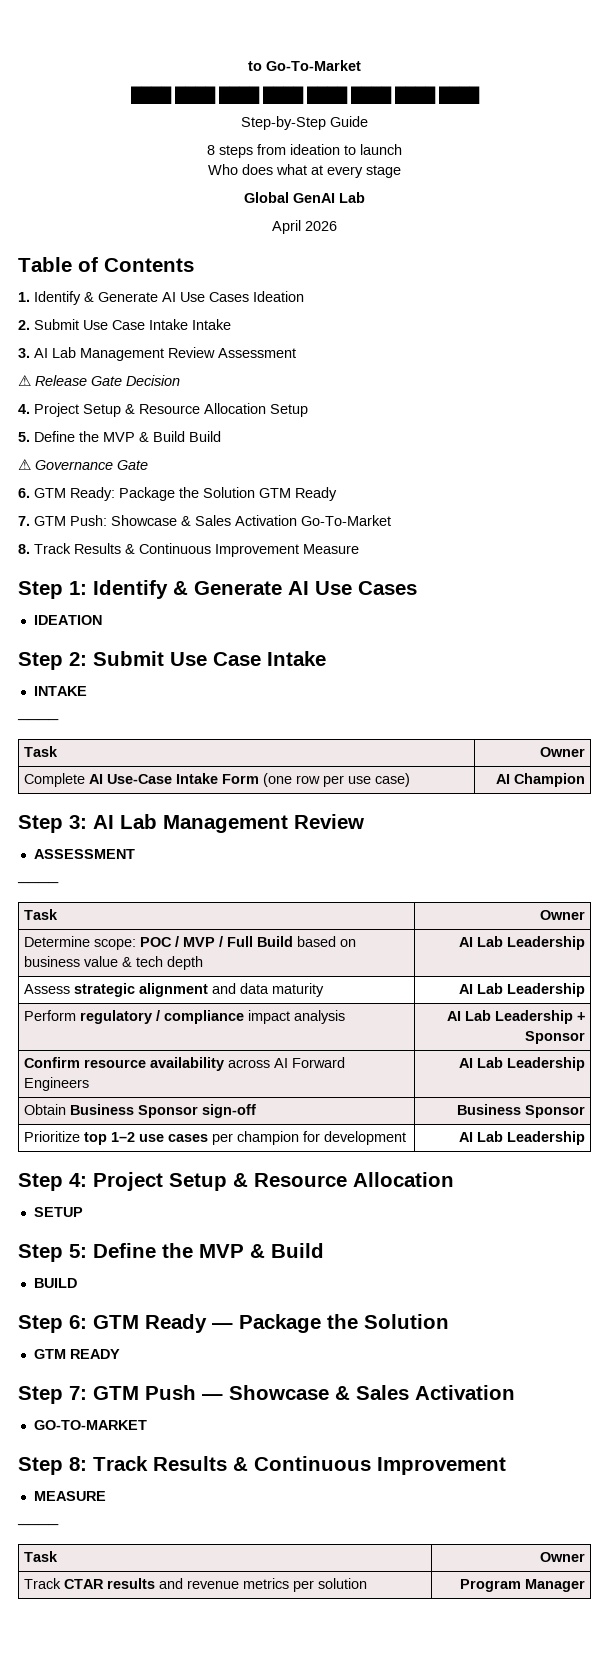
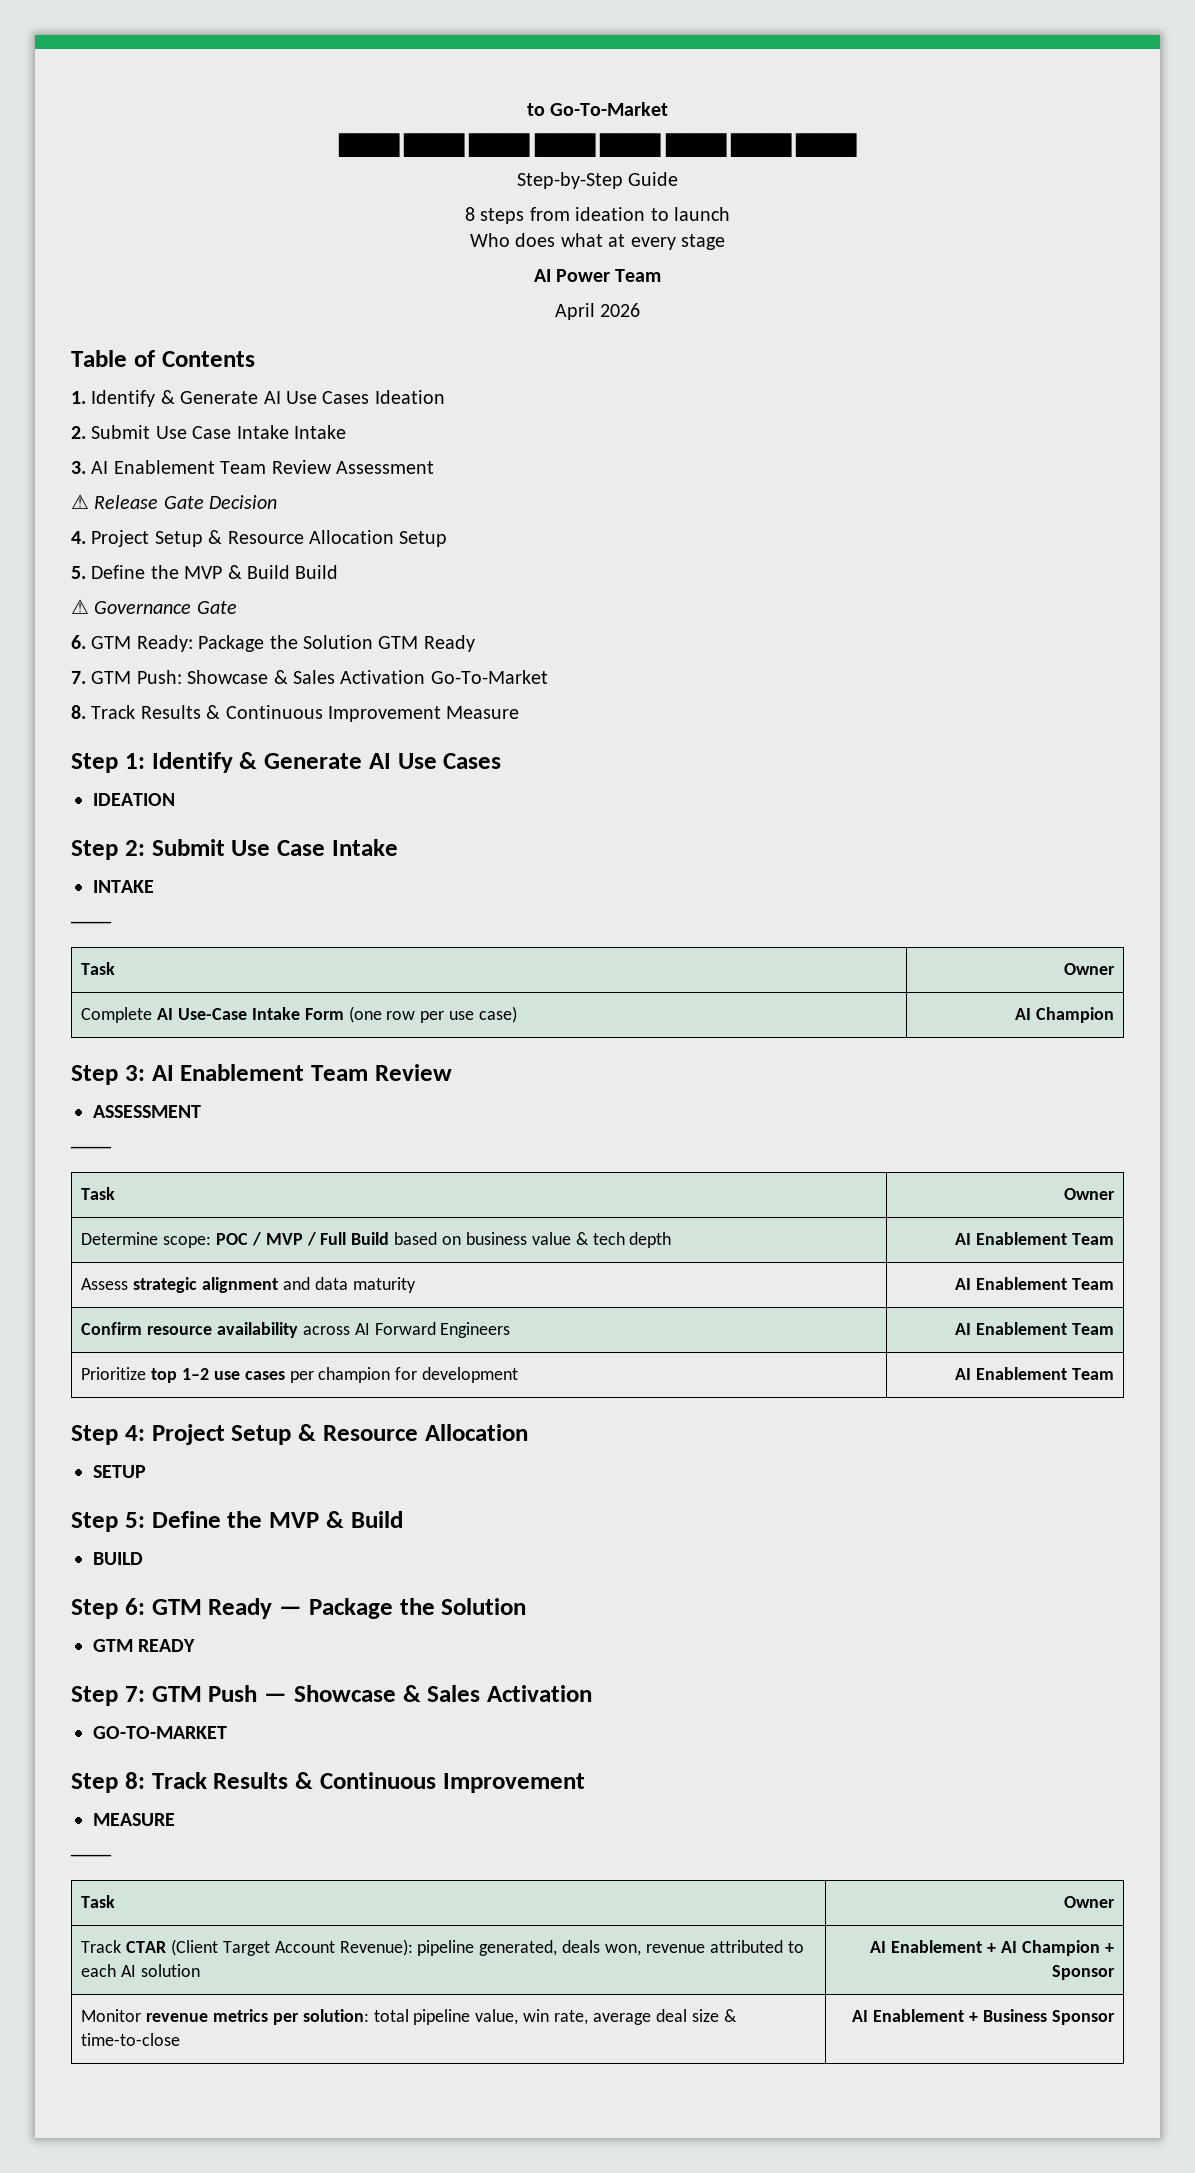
- Global GenAI Lab
+ AI Power Team
- 3. AI Lab Management Review Assessment
+ 3. AI Enablement Team Review Assessment
- Step 3: AI Lab Management Review
+ Step 3: AI Enablement Team Review
- Determine scope: POC / MVP / Full Build based on business value & tech depth | AI Lab Leadership
+ Determine scope: POC / MVP / Full Build based on business value & tech depth | AI Enablement Team
- Assess strategic alignment and data maturity | AI Lab Leadership
- Perform regulatory / compliance impact analysis | AI Lab Leadership + Sponsor
+ Assess strategic alignment and data maturity | AI Enablement Team
- Confirm resource availability across AI Forward Engineers | AI Lab Leadership
- Obtain Business Sponsor sign-off | Business Sponsor
+ Confirm resource availability across AI Forward Engineers | AI Enablement Team
- Prioritize top 1–2 use cases per champion for development | AI Lab Leadership
+ Prioritize top 1–2 use cases per champion for development | AI Enablement Team
- Track CTAR results and revenue metrics per solution | Program Manager
+ Track CTAR (Client Target Account Revenue): pipeline generated, deals won, revenue attributed to each AI solution | AI Enablement + AI Champion + Sponsor
+ Monitor revenue metrics per solution: total pipeline value, win rate, average deal size & time-to-close | AI Enablement + Business Sponsor

